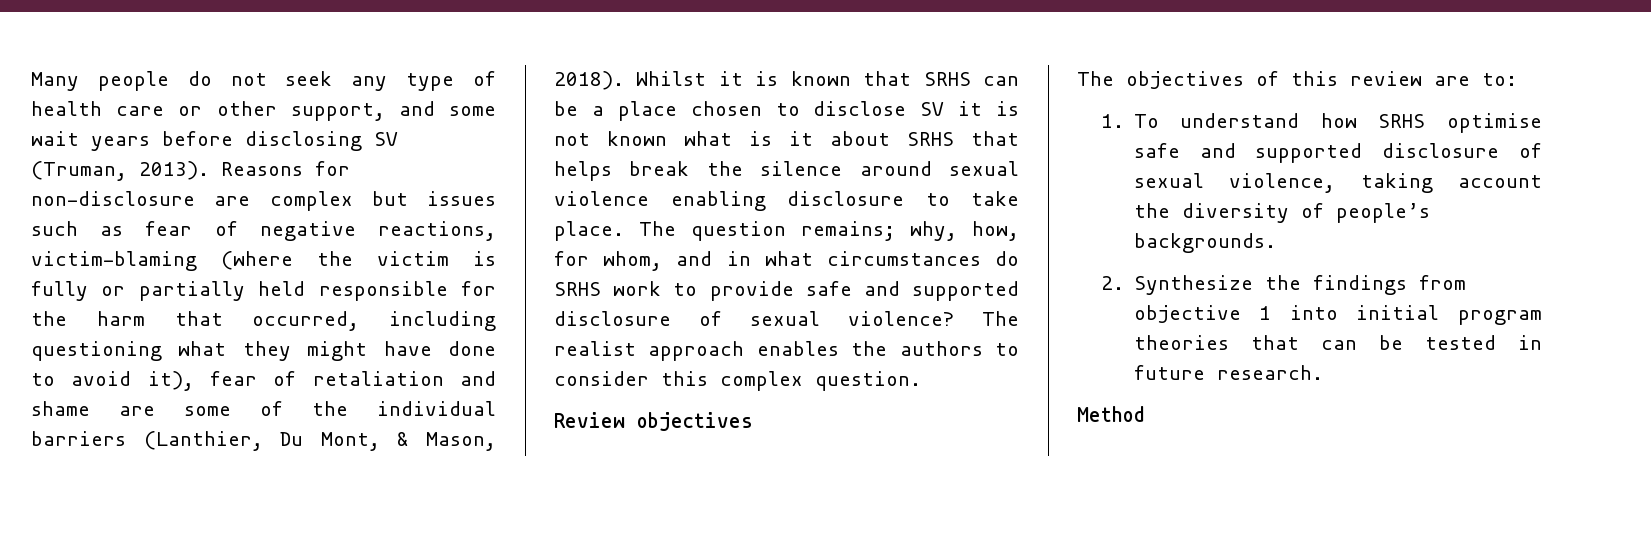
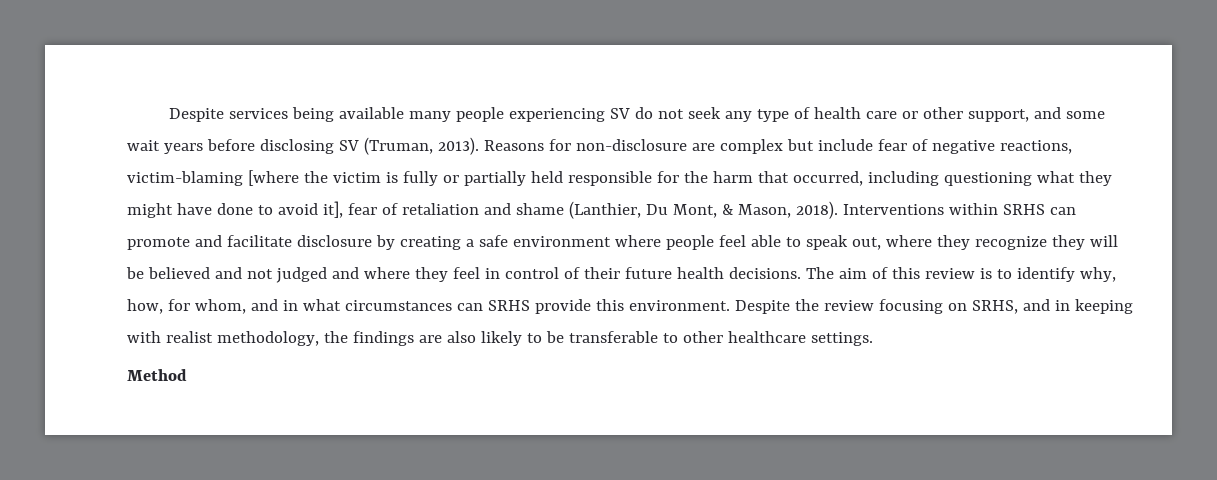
- Many people do not seek any type of health care or other support, and some wait years before disclosing SV (Truman, 2013).
+ Despite services being available many people experiencing SV do not seek any type of health care or other support, and some wait years before disclosing SV (Truman, 2013).
- Reasons for non-disclosure are complex but issues such as fear of negative reactions, victim-blaming (where the victim is fully or partially held responsible for the harm that occurred, including questioning what they might have done to avoid it), fear of retaliation and shame are some of the individual barriers (Lanthier, Du Mont, & Mason, 2018).
+ Reasons for non-disclosure are complex but include fear of negative reactions, victim-blaming [where the victim is fully or partially held responsible for the harm that occurred, including questioning what they might have done to avoid it], fear of retaliation and shame (Lanthier, Du Mont, & Mason, 2018).
- Whilst it is known that SRHS can be a place chosen to disclose SV it is not known what is it about SRHS that helps break the silence around sexual violence enabling disclosure to take place. The question remains; why, how, for whom, and in what circumstances do SRHS work to provide safe and supported disclosure of sexual violence? The realist approach enables the authors to consider this complex question.
- Review objectives
- The objectives of this review are to:
- 1. To understand how SRHS optimise safe and supported disclosure of sexual violence, taking account the diversity of people’s backgrounds.
- 2. Synthesize the findings from objective 1 into initial program theories that can be tested in future research.
+ Interventions within SRHS can promote and facilitate disclosure by creating a safe environment where people feel able to speak out, where they recognize they will be believed and not judged and where they feel in control of their future health decisions. The aim of this review is to identify why, how, for whom, and in what circumstances can SRHS provide this environment. Despite the review focusing on SRHS, and in keeping with realist methodology, the findings are also likely to be transferable to other healthcare settings.

